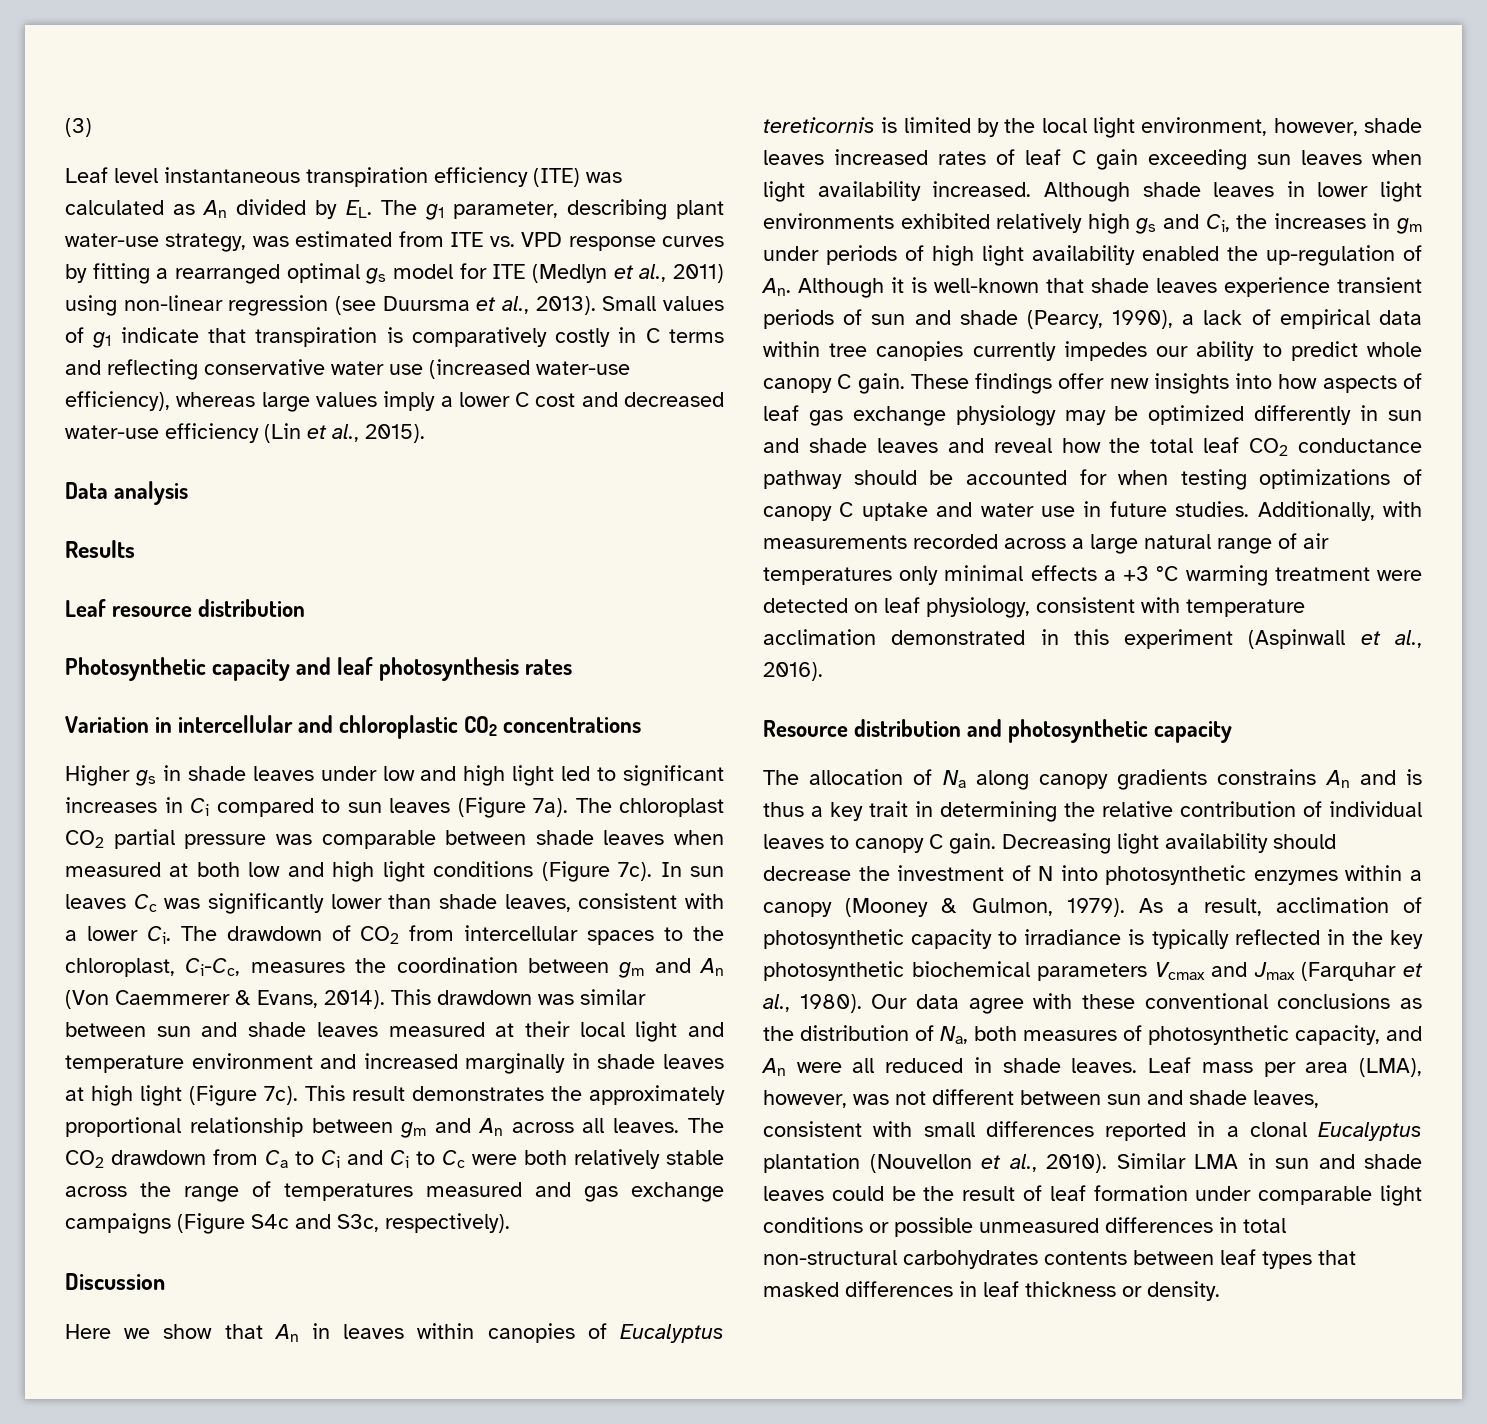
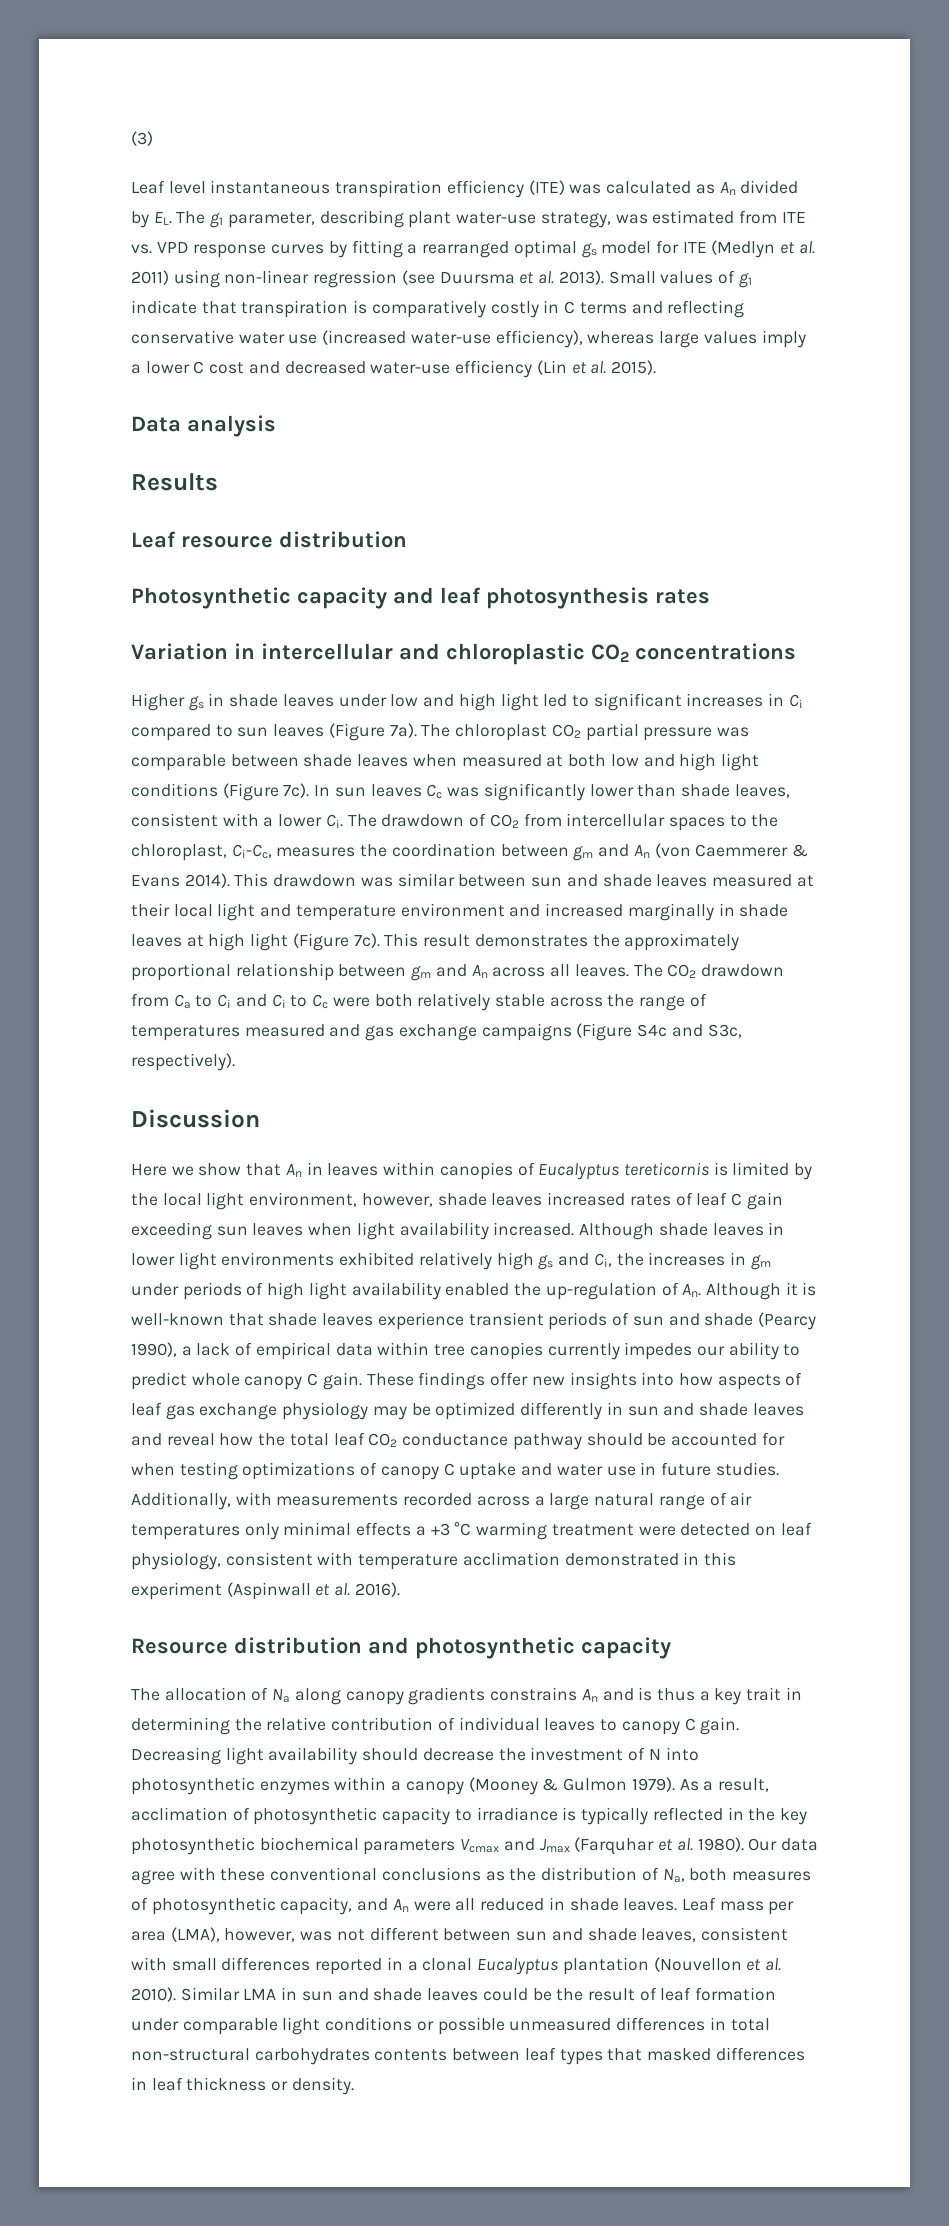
- Leaf level instantaneous transpiration efficiency (ITE) was calculated as An divided by EL. The g1 parameter, describing plant water-use strategy, was estimated from ITE vs. VPD response curves by fitting a rearranged optimal gs model for ITE (Medlyn et al., 2011) using non-linear regression (see Duursma et al., 2013).
+ Leaf level instantaneous transpiration efficiency (ITE) was calculated as An divided by EL. The g1 parameter, describing plant water-use strategy, was estimated from ITE vs. VPD response curves by fitting a rearranged optimal gs model for ITE (Medlyn et al. 2011) using non-linear regression (see Duursma et al. 2013).
- Small values of g1 indicate that transpiration is comparatively costly in C terms and reflecting conservative water use (increased water-use efficiency), whereas large values imply a lower C cost and decreased water-use efficiency (Lin et al., 2015).
+ Small values of g1 indicate that transpiration is comparatively costly in C terms and reflecting conservative water use (increased water-use efficiency), whereas large values imply a lower C cost and decreased water-use efficiency (Lin et al. 2015).
- In sun leaves Cc was significantly lower than shade leaves, consistent with a lower Ci. The drawdown of CO2 from intercellular spaces to the chloroplast, Ci-Cc, measures the coordination between gm and An (Von Caemmerer & Evans, 2014).
+ In sun leaves Cc was significantly lower than shade leaves, consistent with a lower Ci. The drawdown of CO2 from intercellular spaces to the chloroplast, Ci-Cc, measures the coordination between gm and An (von Caemmerer & Evans 2014).
- Although shade leaves in lower light environments exhibited relatively high gs and Ci, the increases in gm under periods of high light availability enabled the up-regulation of An. Although it is well-known that shade leaves experience transient periods of sun and shade (Pearcy, 1990), a lack of empirical data within tree canopies currently impedes our ability to predict whole canopy C gain.
+ Although shade leaves in lower light environments exhibited relatively high gs and Ci, the increases in gm under periods of high light availability enabled the up-regulation of An. Although it is well-known that shade leaves experience transient periods of sun and shade (Pearcy 1990), a lack of empirical data within tree canopies currently impedes our ability to predict whole canopy C gain.
- Additionally, with measurements recorded across a large natural range of air temperatures only minimal effects a +3 °C warming treatment were detected on leaf physiology, consistent with temperature acclimation demonstrated in this experiment (Aspinwall et al., 2016).
+ Additionally, with measurements recorded across a large natural range of air temperatures only minimal effects a +3 °C warming treatment were detected on leaf physiology, consistent with temperature acclimation demonstrated in this experiment (Aspinwall et al. 2016).
- Decreasing light availability should decrease the investment of N into photosynthetic enzymes within a canopy (Mooney & Gulmon, 1979).
+ Decreasing light availability should decrease the investment of N into photosynthetic enzymes within a canopy (Mooney & Gulmon 1979).
- As a result, acclimation of photosynthetic capacity to irradiance is typically reflected in the key photosynthetic biochemical parameters Vcmax and Jmax (Farquhar et al., 1980).
+ As a result, acclimation of photosynthetic capacity to irradiance is typically reflected in the key photosynthetic biochemical parameters Vcmax and Jmax (Farquhar et al. 1980).
- Leaf mass per area (LMA), however, was not different between sun and shade leaves, consistent with small differences reported in a clonal Eucalyptus plantation (Nouvellon et al., 2010).
+ Leaf mass per area (LMA), however, was not different between sun and shade leaves, consistent with small differences reported in a clonal Eucalyptus plantation (Nouvellon et al. 2010).

